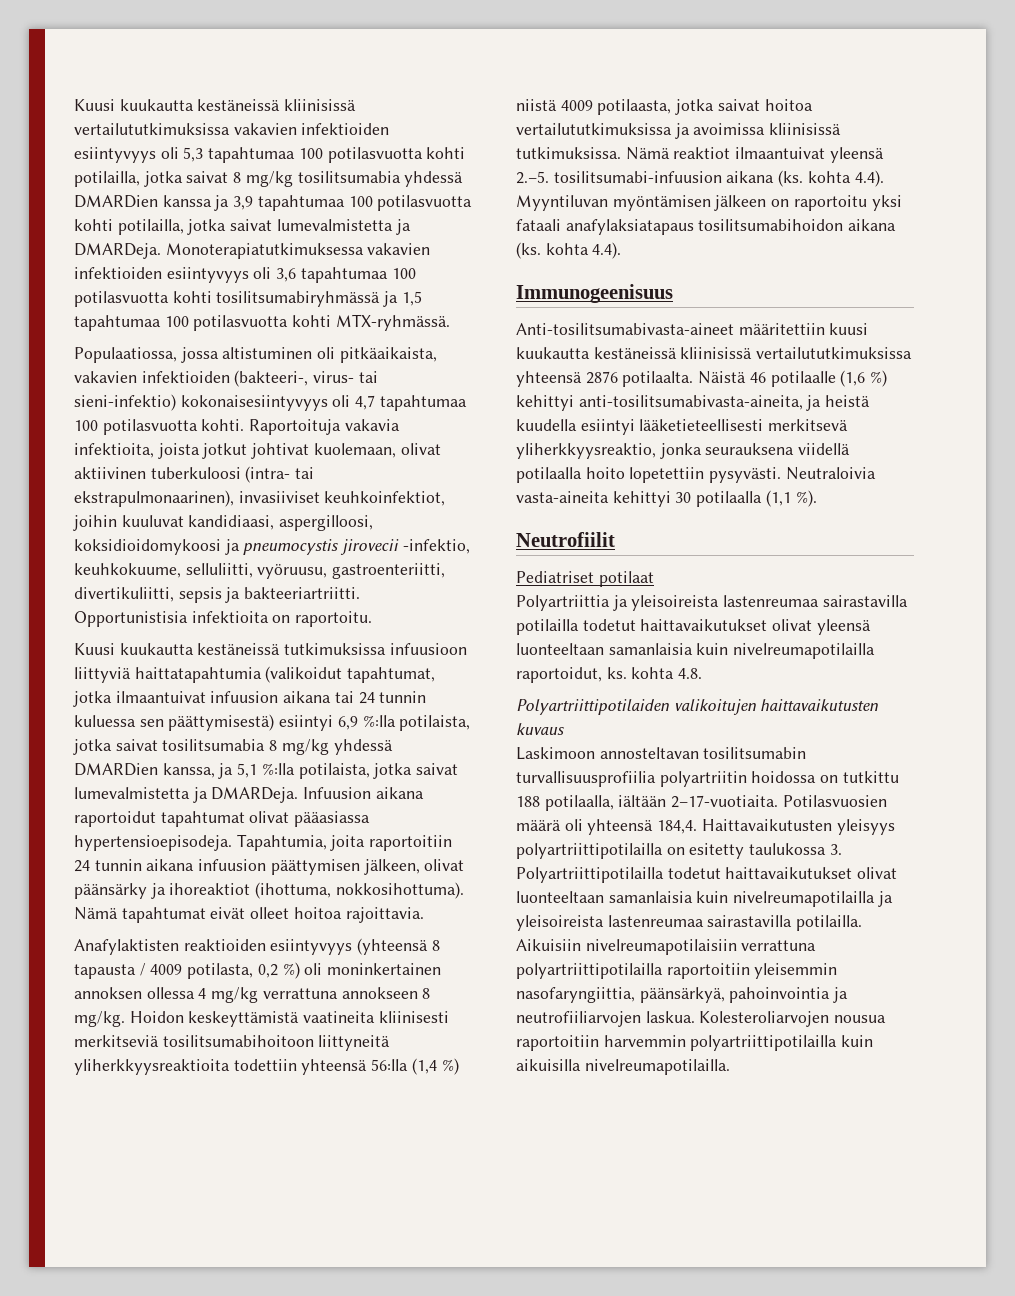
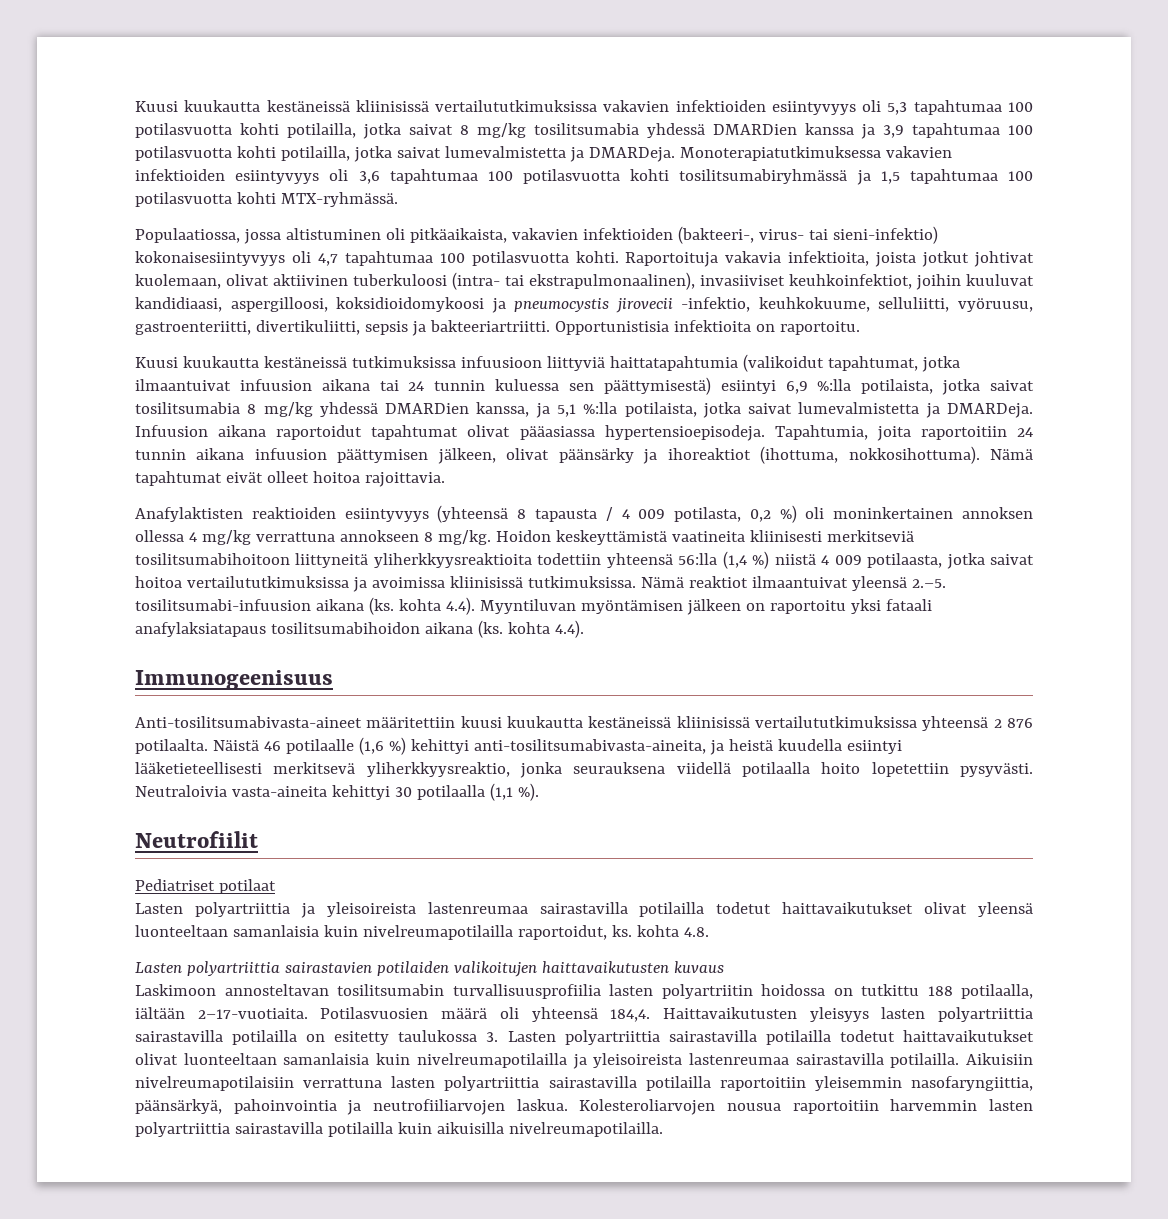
- Raportoituja vakavia infektioita, joista jotkut johtivat kuolemaan, olivat aktiivinen tuberkuloosi (intra- tai ekstrapulmonaarinen), invasiiviset keuhkoinfektiot, joihin kuuluvat kandidiaasi, aspergilloosi, koksidioidomykoosi ja pneumocystis jirovecii -infektio, keuhkokuume, selluliitti, vyöruusu, gastroenteriitti, divertikuliitti, sepsis ja bakteeriartriitti.
+ Raportoituja vakavia infektioita, joista jotkut johtivat kuolemaan, olivat aktiivinen tuberkuloosi (intra- tai ekstrapulmonaalinen), invasiiviset keuhkoinfektiot, joihin kuuluvat kandidiaasi, aspergilloosi, koksidioidomykoosi ja pneumocystis jirovecii -infektio, keuhkokuume, selluliitti, vyöruusu, gastroenteriitti, divertikuliitti, sepsis ja bakteeriartriitti.
- Anafylaktisten reaktioiden esiintyvyys (yhteensä 8 tapausta / 4009 potilasta, 0,2 %) oli moninkertainen annoksen ollessa 4 mg/kg verrattuna annokseen 8 mg/kg.
+ Anafylaktisten reaktioiden esiintyvyys (yhteensä 8 tapausta / 4 009 potilasta, 0,2 %) oli moninkertainen annoksen ollessa 4 mg/kg verrattuna annokseen 8 mg/kg.
- Hoidon keskeyttämistä vaatineita kliinisesti merkitseviä tosilitsumabihoitoon liittyneitä yliherkkyysreaktioita todettiin yhteensä 56:lla (1,4 %) niistä 4009 potilaasta, jotka saivat hoitoa vertailututkimuksissa ja avoimissa kliinisissä tutkimuksissa.
+ Hoidon keskeyttämistä vaatineita kliinisesti merkitseviä tosilitsumabihoitoon liittyneitä yliherkkyysreaktioita todettiin yhteensä 56:lla (1,4 %) niistä 4 009 potilaasta, jotka saivat hoitoa vertailututkimuksissa ja avoimissa kliinisissä tutkimuksissa.
- Anti-tosilitsumabivasta-aineet määritettiin kuusi kuukautta kestäneissä kliinisissä vertailututkimuksissa yhteensä 2876 potilaalta.
+ Anti-tosilitsumabivasta-aineet määritettiin kuusi kuukautta kestäneissä kliinisissä vertailututkimuksissa yhteensä 2 876 potilaalta.
- Polyartriittia ja yleisoireista lastenreumaa sairastavilla potilailla todetut haittavaikutukset olivat yleensä luonteeltaan samanlaisia kuin nivelreumapotilailla raportoidut, ks. kohta 4.8.
+ Lasten polyartriittia ja yleisoireista lastenreumaa sairastavilla potilailla todetut haittavaikutukset olivat yleensä luonteeltaan samanlaisia kuin nivelreumapotilailla raportoidut, ks. kohta 4.8.
- Polyartriittipotilaiden valikoitujen haittavaikutusten kuvaus
+ Lasten polyartriittia sairastavien potilaiden valikoitujen haittavaikutusten kuvaus
- Laskimoon annosteltavan tosilitsumabin turvallisuusprofiilia polyartriitin hoidossa on tutkittu 188 potilaalla, iältään 2–17-vuotiaita.
+ Laskimoon annosteltavan tosilitsumabin turvallisuusprofiilia lasten polyartriitin hoidossa on tutkittu 188 potilaalla, iältään 2–17-vuotiaita.
- Haittavaikutusten yleisyys polyartriittipotilailla on esitetty taulukossa 3. Polyartriittipotilailla todetut haittavaikutukset olivat luonteeltaan samanlaisia kuin nivelreumapotilailla ja yleisoireista lastenreumaa sairastavilla potilailla.
+ Haittavaikutusten yleisyys lasten polyartriittia sairastavilla potilailla on esitetty taulukossa 3. Lasten polyartriittia sairastavilla potilailla todetut haittavaikutukset olivat luonteeltaan samanlaisia kuin nivelreumapotilailla ja yleisoireista lastenreumaa sairastavilla potilailla.
- Aikuisiin nivelreumapotilaisiin verrattuna polyartriittipotilailla raportoitiin yleisemmin nasofaryngiittia, päänsärkyä, pahoinvointia ja neutrofiiliarvojen laskua.
+ Aikuisiin nivelreumapotilaisiin verrattuna lasten polyartriittia sairastavilla potilailla raportoitiin yleisemmin nasofaryngiittia, päänsärkyä, pahoinvointia ja neutrofiiliarvojen laskua.
- Kolesteroliarvojen nousua raportoitiin harvemmin polyartriittipotilailla kuin aikuisilla nivelreumapotilailla.
+ Kolesteroliarvojen nousua raportoitiin harvemmin lasten polyartriittia sairastavilla potilailla kuin aikuisilla nivelreumapotilailla.

